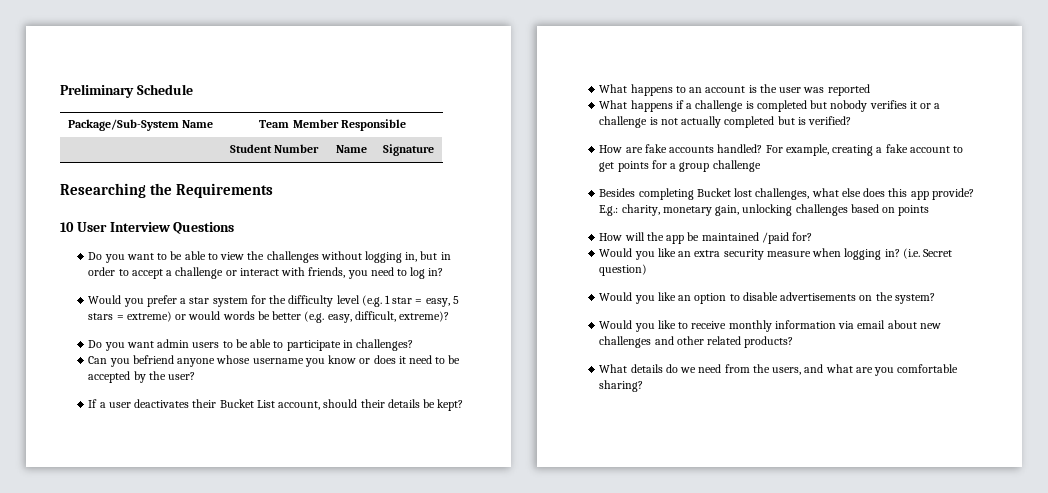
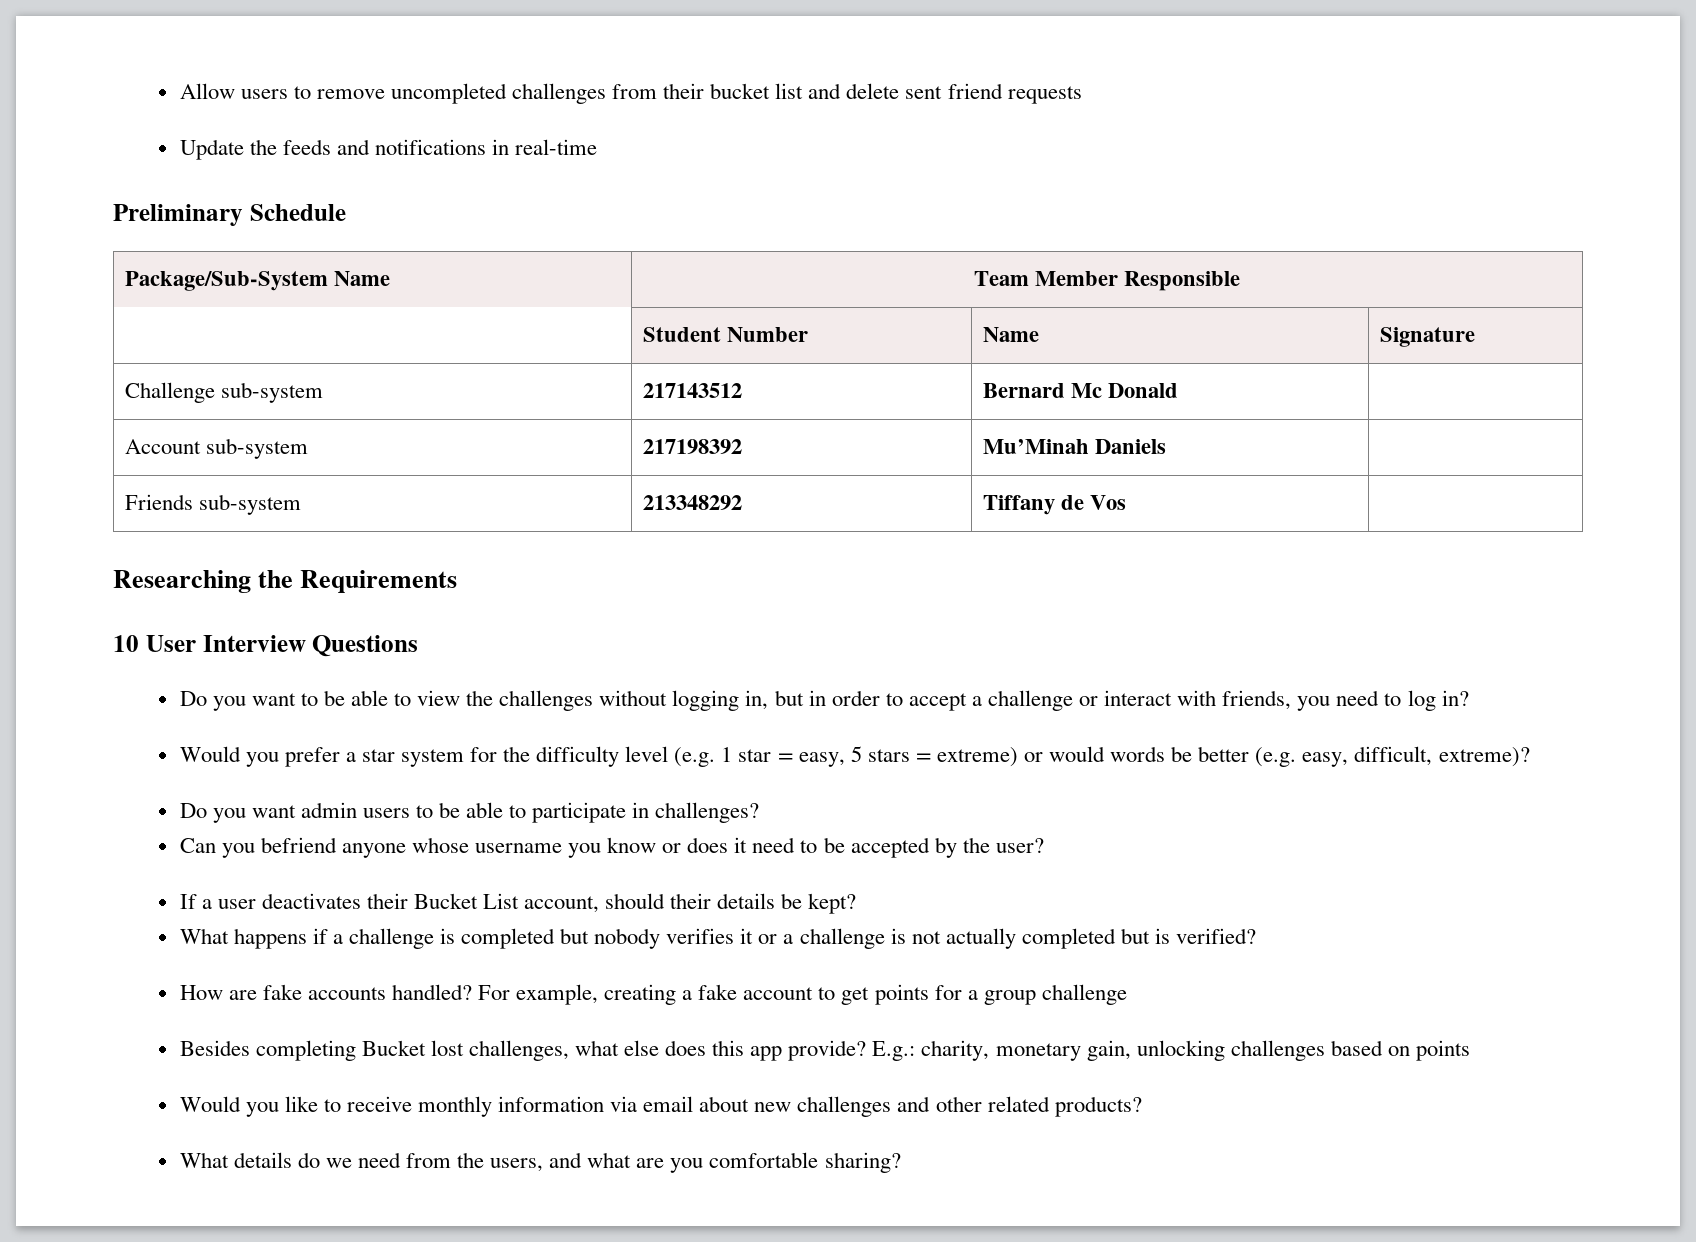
+ Allow users to remove uncompleted challenges from their bucket list and delete sent friend requests
+ Update the feeds and notifications in real-time
+ Challenge sub-system | 217143512 | Bernard Mc Donald |
+ Account sub-system | 217198392 | Mu’Minah Daniels |
+ Friends sub-system | 213348292 | Tiffany de Vos |
- What happens to an account is the user was reported
- How will the app be maintained /paid for?
- Would you like an extra security measure when logging in? (i.e. Secret question)
- Would you like an option to disable advertisements on the system?

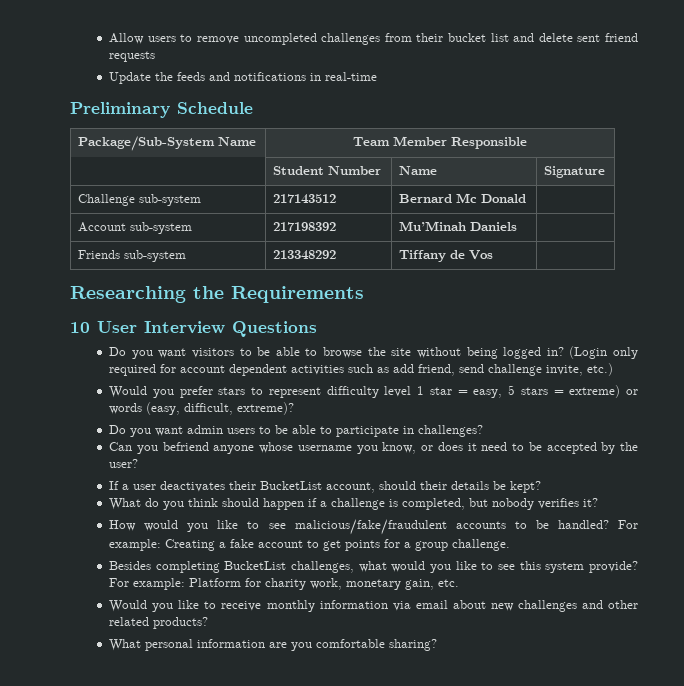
- Do you want to be able to view the challenges without logging in, but in order to accept a challenge or interact with friends, you need to log in?
- Would you prefer a star system for the difficulty level (e.g. 1 star = easy, 5 stars = extreme) or would words be better (e.g. easy, difficult, extreme)?
+ Do you want visitors to be able to browse the site without being logged in? (Login only required for account dependent activities such as add friend, send challenge invite, etc.)
+ Would you prefer stars to represent difficulty level 1 star = easy, 5 stars = extreme) or words (easy, difficult, extreme)?
- Can you befriend anyone whose username you know or does it need to be accepted by the user?
+ Can you befriend anyone whose username you know, or does it need to be accepted by the user?
- If a user deactivates their Bucket List account, should their details be kept?
+ If a user deactivates their BucketList account, should their details be kept?
- What happens if a challenge is completed but nobody verifies it or a challenge is not actually completed but is verified?
- How are fake accounts handled? For example, creating a fake account to get points for a group challenge
+ What do you think should happen if a challenge is completed, but nobody verifies it?
+ How would you like to see malicious/fake/fraudulent accounts to be handled? For example: Creating a fake account to get points for a group challenge.
- Besides completing Bucket lost challenges, what else does this app provide? E.g.: charity, monetary gain, unlocking challenges based on points
+ Besides completing BucketList challenges, what would you like to see this system provide? For example: Platform for charity work, monetary gain, etc.
- What details do we need from the users, and what are you comfortable sharing?
+ What personal information are you comfortable sharing?

